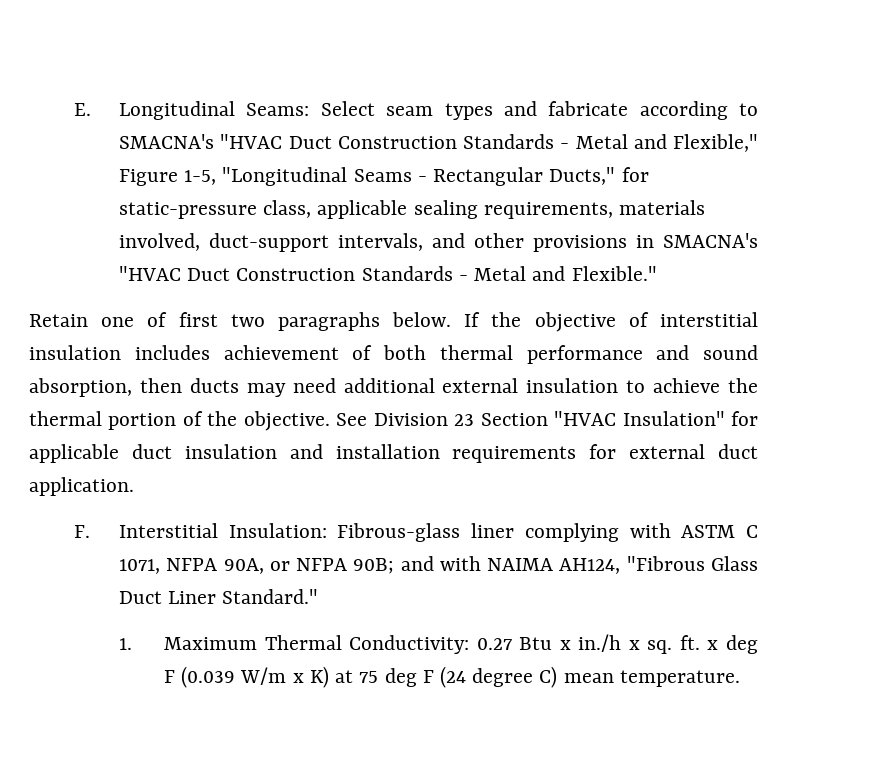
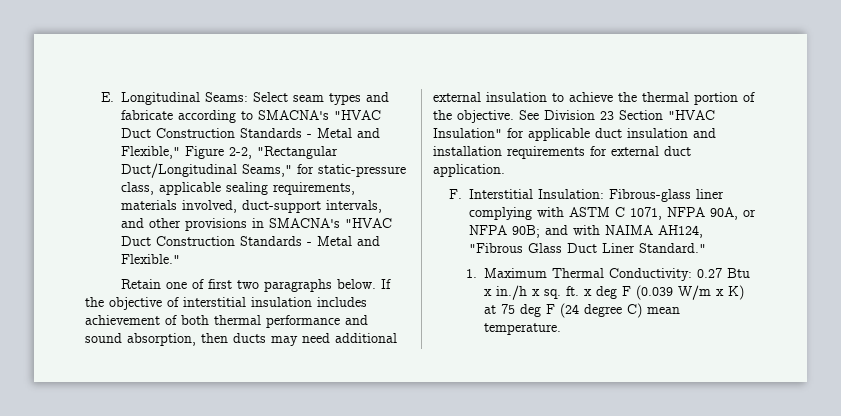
- E. Longitudinal Seams: Select seam types and fabricate according to SMACNA's "HVAC Duct Construction Standards - Metal and Flexible," Figure 1-5, "Longitudinal Seams - Rectangular Ducts," for static-pressure class, applicable sealing requirements, materials involved, duct-support intervals, and other provisions in SMACNA's "HVAC Duct Construction Standards - Metal and Flexible."
+ E. Longitudinal Seams: Select seam types and fabricate according to SMACNA's "HVAC Duct Construction Standards - Metal and Flexible," Figure 2-2, "Rectangular Duct/Longitudinal Seams," for static-pressure class, applicable sealing requirements, materials involved, duct-support intervals, and other provisions in SMACNA's "HVAC Duct Construction Standards - Metal and Flexible."

